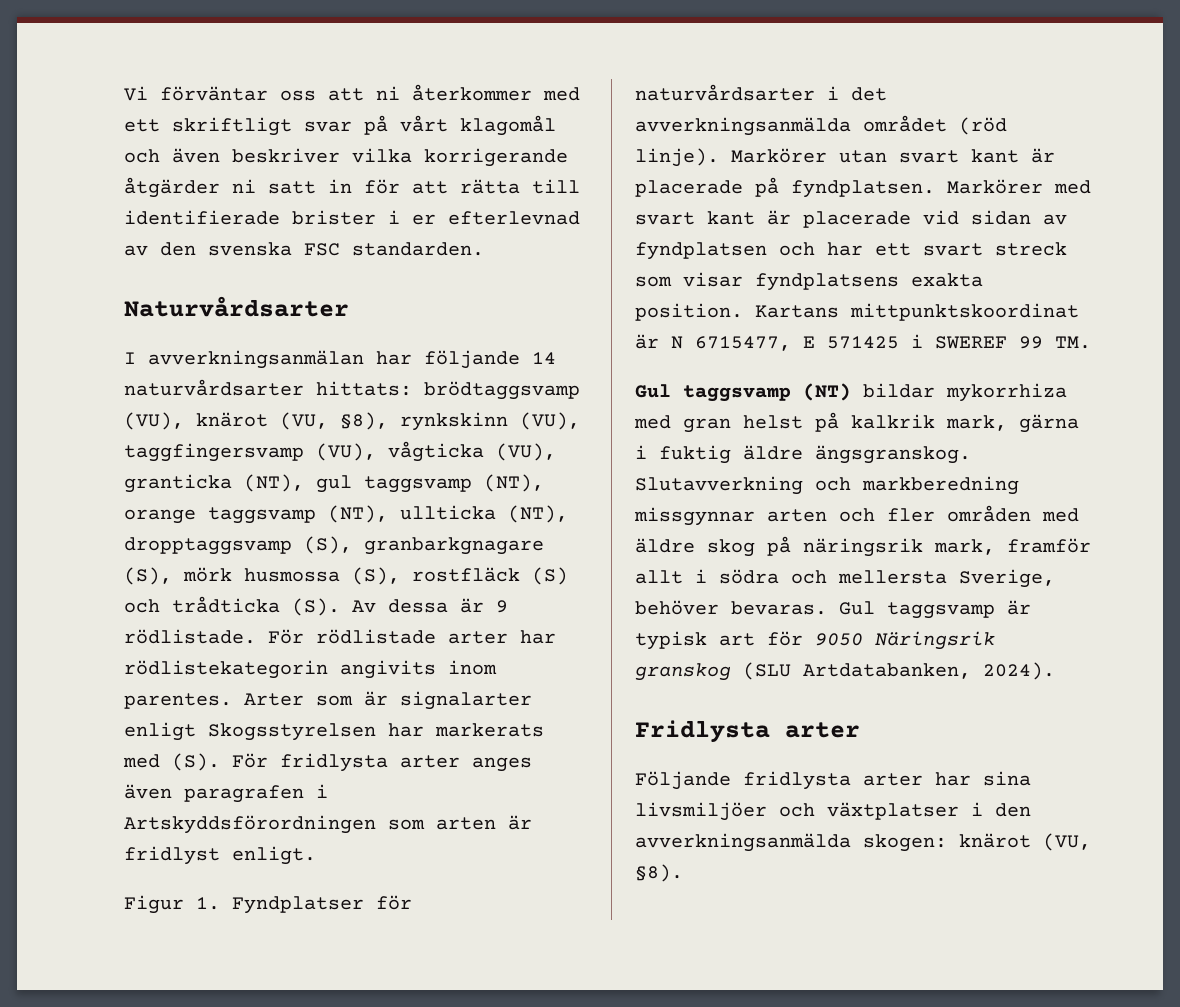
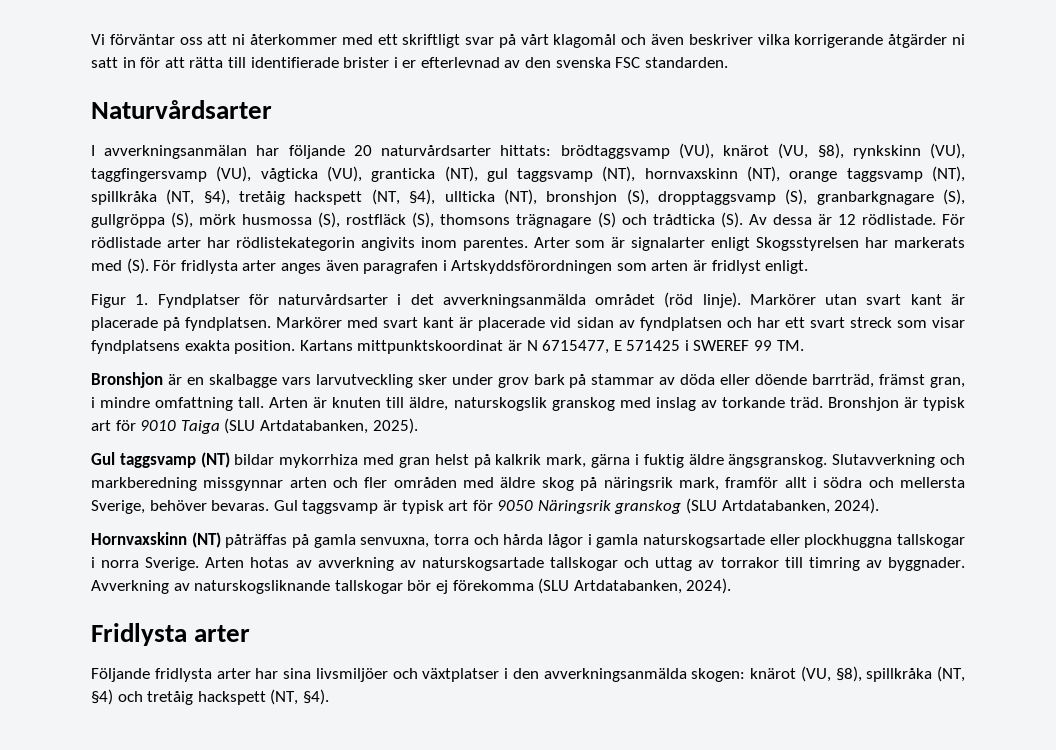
- I avverkningsanmälan har följande 14 naturvårdsarter hittats: brödtaggsvamp (VU), knärot (VU, §8), rynkskinn (VU), taggfingersvamp (VU), vågticka (VU), granticka (NT), gul taggsvamp (NT), orange taggsvamp (NT), ullticka (NT), dropptaggsvamp (S), granbarkgnagare (S), mörk husmossa (S), rostfläck (S) och trådticka (S). Av dessa är 9 rödlistade.
+ I avverkningsanmälan har följande 20 naturvårdsarter hittats: brödtaggsvamp (VU), knärot (VU, §8), rynkskinn (VU), taggfingersvamp (VU), vågticka (VU), granticka (NT), gul taggsvamp (NT), hornvaxskinn (NT), orange taggsvamp (NT), spillkråka (NT, §4), tretåig hackspett (NT, §4), ullticka (NT), bronshjon (S), dropptaggsvamp (S), granbarkgnagare (S), gullgröppa (S), mörk husmossa (S), rostfläck (S), thomsons trägnagare (S) och trådticka (S). Av dessa är 12 rödlistade.
+ Bronshjon är en skalbagge vars larvutveckling sker under grov bark på stammar av döda eller döende barrträd, främst gran, i mindre omfattning tall. Arten är knuten till äldre, naturskogslik granskog med inslag av torkande träd. Bronshjon är typisk art för 9010 Taiga (SLU Artdatabanken, 2025).
+ Hornvaxskinn (NT) påträffas på gamla senvuxna, torra och hårda lågor i gamla naturskogsartade eller plockhuggna tallskogar i norra Sverige. Arten hotas av avverkning av naturskogsartade tallskogar och uttag av torrakor till timring av byggnader. Avverkning av naturskogsliknande tallskogar bör ej förekomma (SLU Artdatabanken, 2024).
- Följande fridlysta arter har sina livsmiljöer och växtplatser i den avverkningsanmälda skogen: knärot (VU, §8).
+ Följande fridlysta arter har sina livsmiljöer och växtplatser i den avverkningsanmälda skogen: knärot (VU, §8), spillkråka (NT, §4) och tretåig hackspett (NT, §4).

